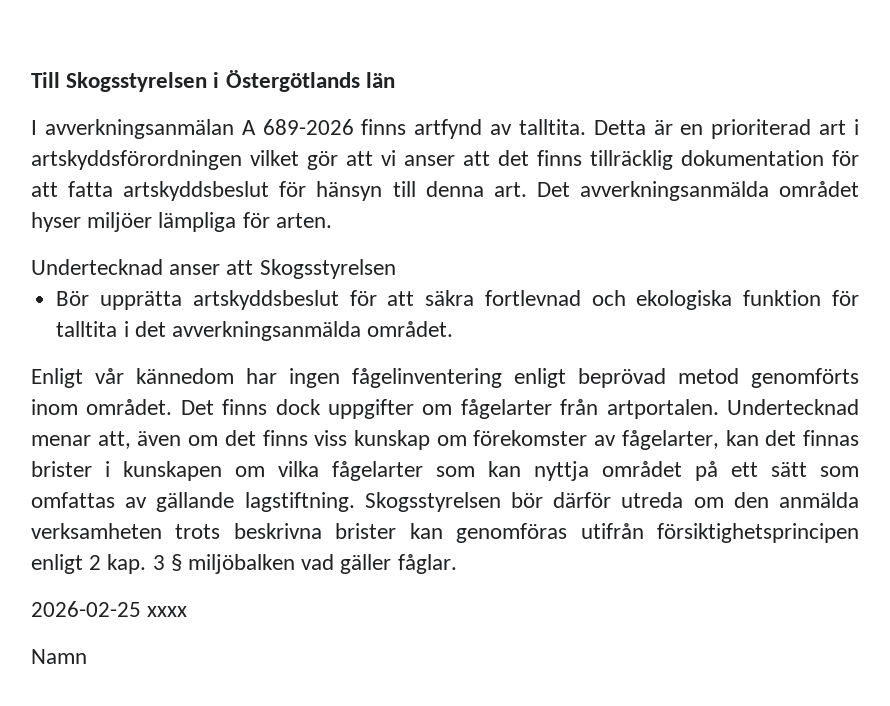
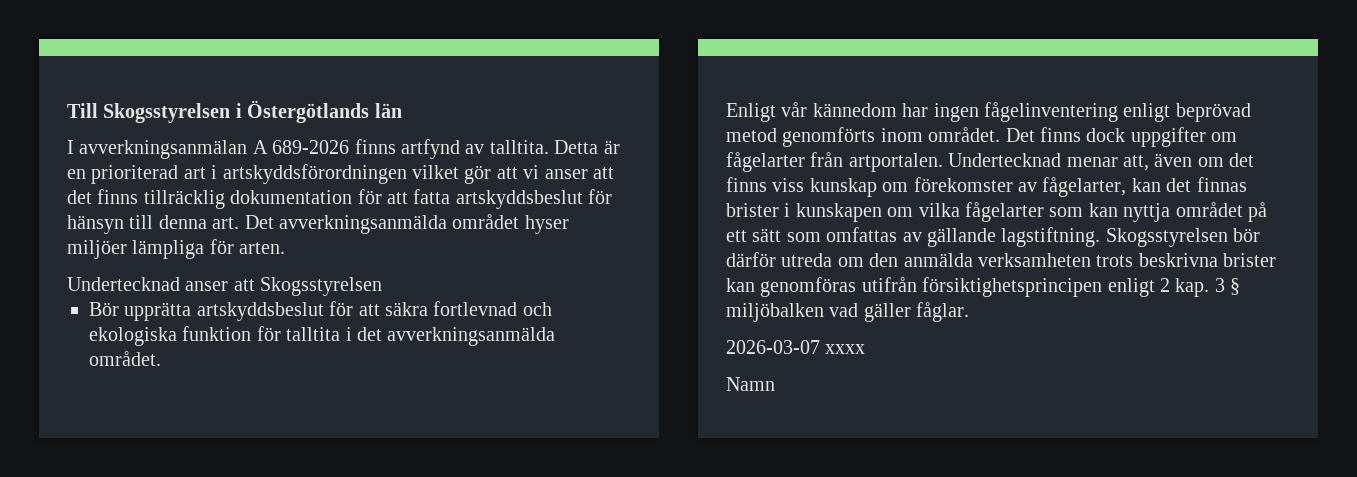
- 2026-02-25 xxxx
+ 2026-03-07 xxxx

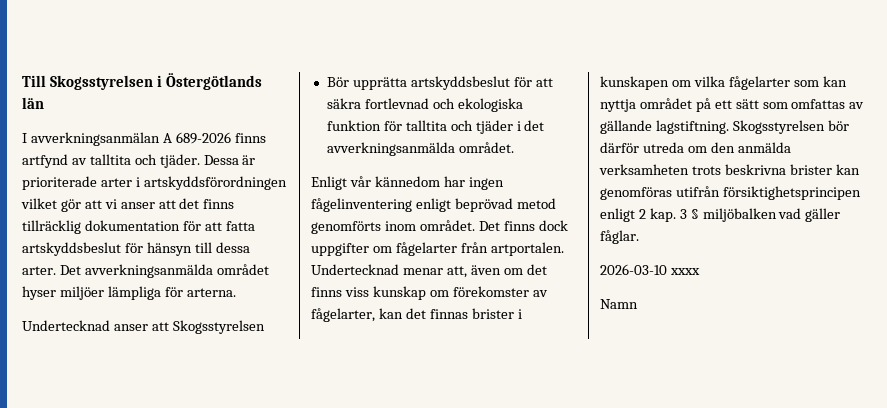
- I avverkningsanmälan A 689-2026 finns artfynd av talltita. Detta är en prioriterad art i artskyddsförordningen vilket gör att vi anser att det finns tillräcklig dokumentation för att fatta artskyddsbeslut för hänsyn till denna art. Det avverkningsanmälda området hyser miljöer lämpliga för arten.
+ I avverkningsanmälan A 689-2026 finns artfynd av talltita och tjäder. Dessa är prioriterade arter i artskyddsförordningen vilket gör att vi anser att det finns tillräcklig dokumentation för att fatta artskyddsbeslut för hänsyn till dessa arter. Det avverkningsanmälda området hyser miljöer lämpliga för arterna.
- Bör upprätta artskyddsbeslut för att säkra fortlevnad och ekologiska funktion för talltita i det avverkningsanmälda området.
+ Bör upprätta artskyddsbeslut för att säkra fortlevnad och ekologiska funktion för talltita och tjäder i det avverkningsanmälda området.
- 2026-03-07 xxxx
+ 2026-03-10 xxxx

